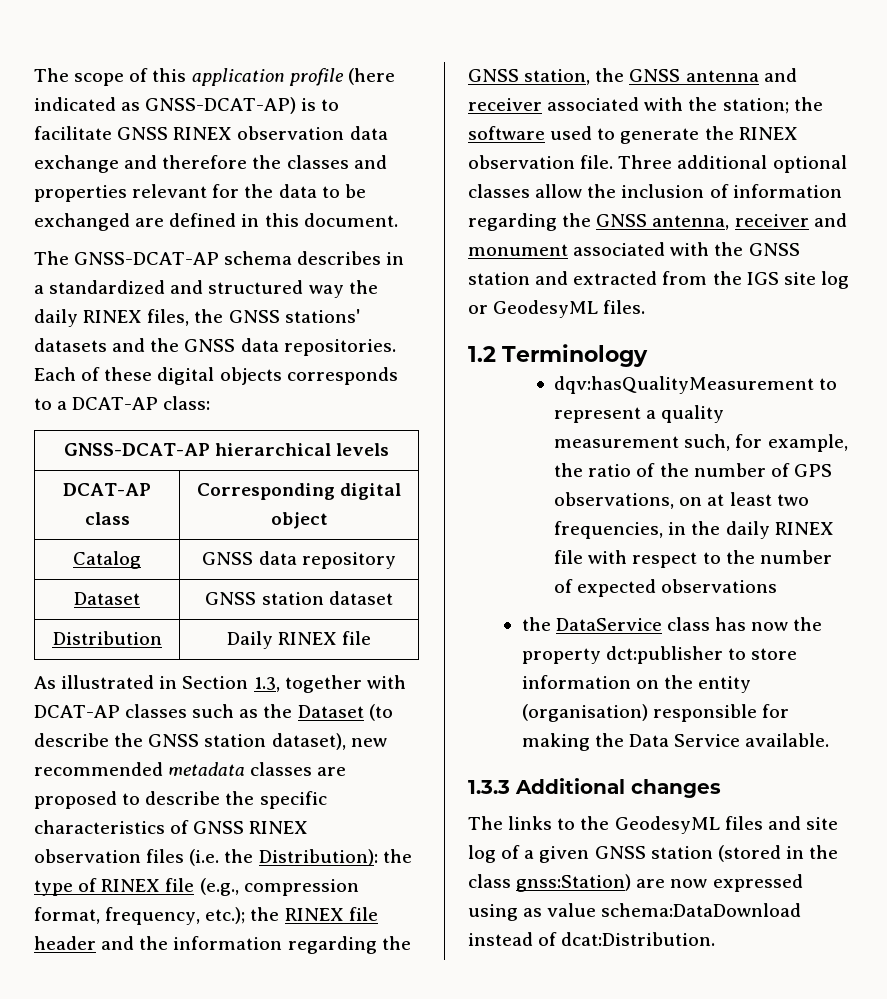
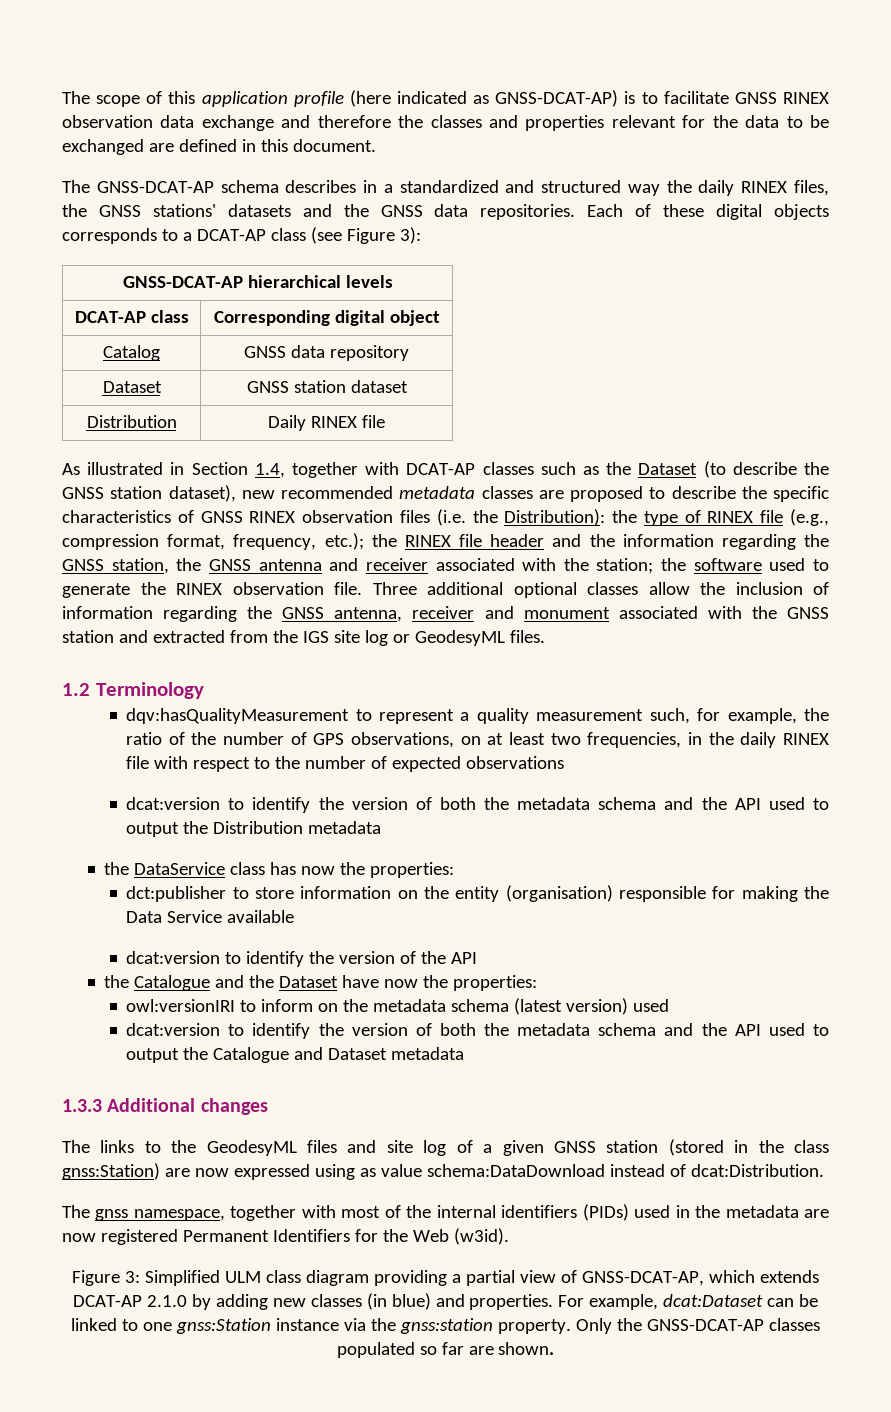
- Each of these digital objects corresponds to a DCAT-AP class:
+ Each of these digital objects corresponds to a DCAT-AP class (see Figure 3):
- As illustrated in Section 1.3, together with DCAT-AP classes such as the Dataset (to describe the GNSS station dataset), new recommended metadata classes are proposed to describe the specific characteristics of GNSS RINEX observation files (i.e. the Distribution):
+ As illustrated in Section 1.4, together with DCAT-AP classes such as the Dataset (to describe the GNSS station dataset), new recommended metadata classes are proposed to describe the specific characteristics of GNSS RINEX observation files (i.e. the Distribution):
+ dcat:version to identify the version of both the metadata schema and the API used to output the Distribution metadata
- the DataService class has now the property dct:publisher to store information on the entity (organisation) responsible for making the Data Service available.
+ the DataService class has now the properties:
+ dct:publisher to store information on the entity (organisation) responsible for making the Data Service available
+ dcat:version to identify the version of the API
+ the Catalogue and the Dataset have now the properties:
+ owl:versionIRI to inform on the metadata schema (latest version) used
+ dcat:version to identify the version of both the metadata schema and the API used to output the Catalogue and Dataset metadata
+ The gnss namespace, together with most of the internal identifiers (PIDs) used in the metadata are now registered Permanent Identifiers for the Web (w3id).
+ Figure 3: Simplified ULM class diagram providing a partial view of GNSS-DCAT-AP, which extends DCAT-AP 2.1.0 by adding new classes (in blue) and properties. For example, dcat:Dataset can be linked to one gnss:Station instance via the gnss:station property. Only the GNSS-DCAT-AP classes populated so far are shown.

